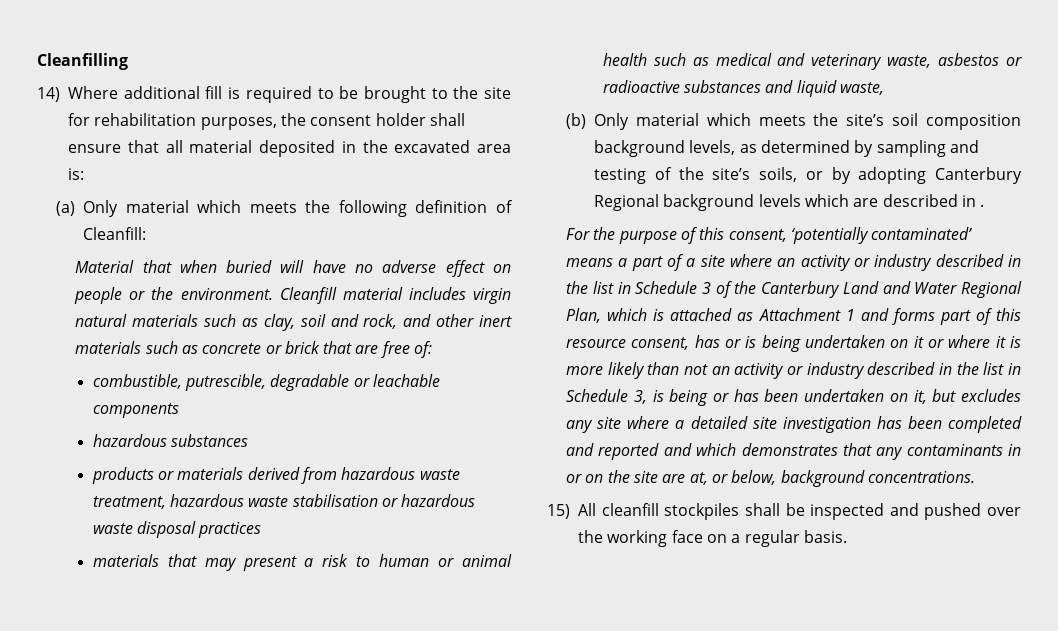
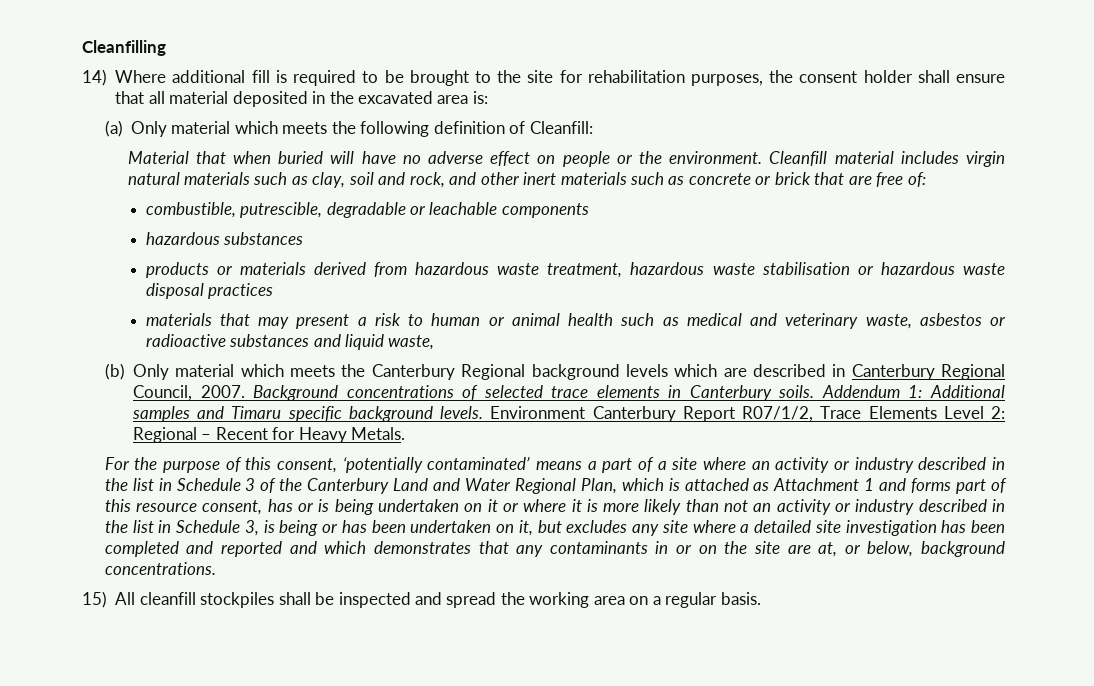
- (b) Only material which meets the site’s soil composition background levels, as determined by sampling and testing of the site’s soils, or by adopting Canterbury Regional background levels which are described in .
+ (b) Only material which meets the Canterbury Regional background levels which are described in Canterbury Regional Council, 2007. Background concentrations of selected trace elements in Canterbury soils. Addendum 1: Additional samples and Timaru specific background levels. Environment Canterbury Report R07/1/2, Trace Elements Level 2: Regional – Recent for Heavy Metals.
- 15) All cleanfill stockpiles shall be inspected and pushed over the working face on a regular basis.
+ 15) All cleanfill stockpiles shall be inspected and spread the working area on a regular basis.

